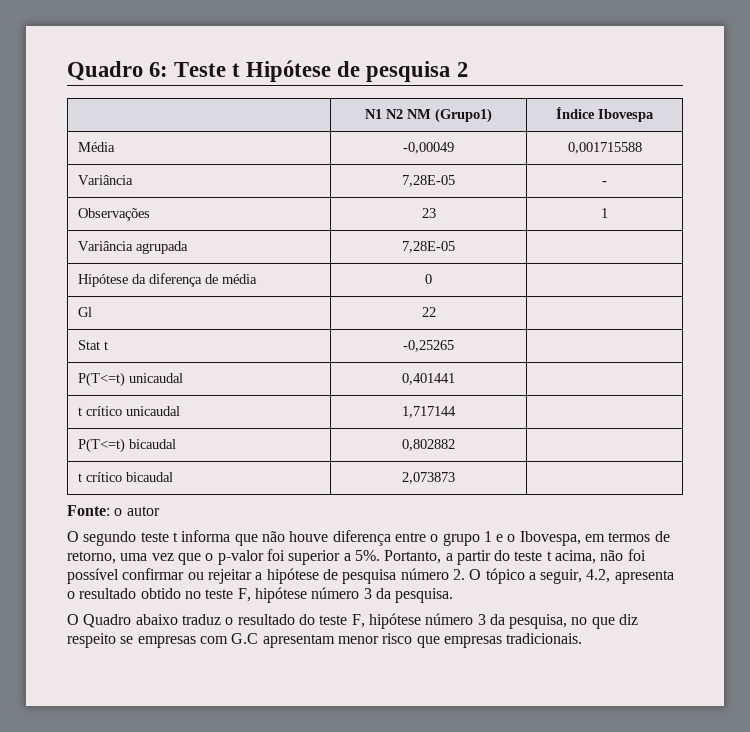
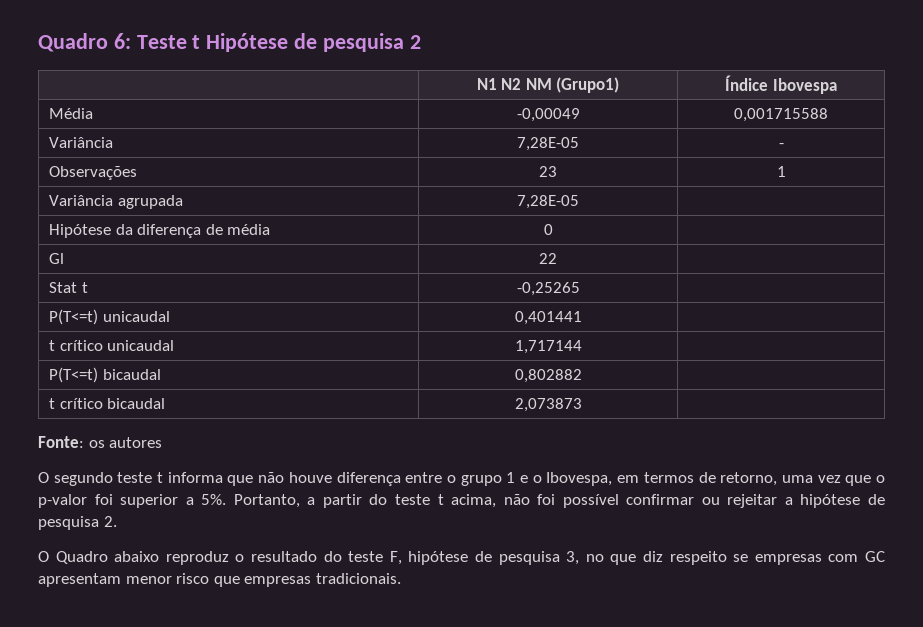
- Fonte: o autor
+ Fonte: os autores
- Portanto, a partir do teste t acima, não foi possível confirmar ou rejeitar a hipótese de pesquisa número 2. O tópico a seguir, 4.2, apresenta o resultado obtido no teste F, hipótese número 3 da pesquisa.
+ Portanto, a partir do teste t acima, não foi possível confirmar ou rejeitar a hipótese de pesquisa 2.
- O Quadro abaixo traduz o resultado do teste F, hipótese número 3 da pesquisa, no que diz respeito se empresas com G.C apresentam menor risco que empresas tradicionais.
+ O Quadro abaixo reproduz o resultado do teste F, hipótese de pesquisa 3, no que diz respeito se empresas com GC apresentam menor risco que empresas tradicionais.

